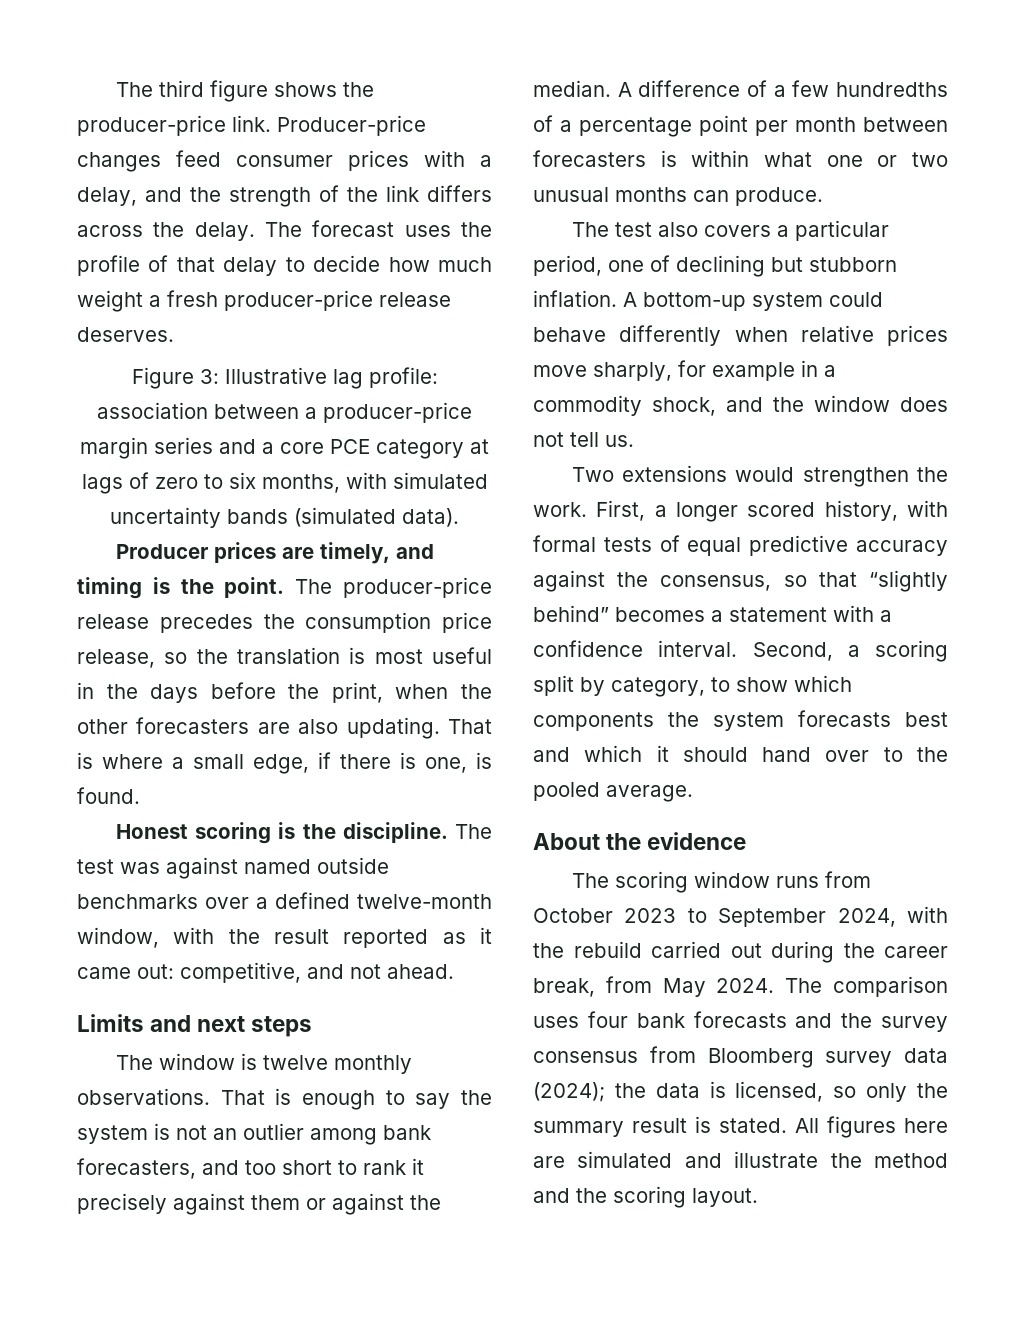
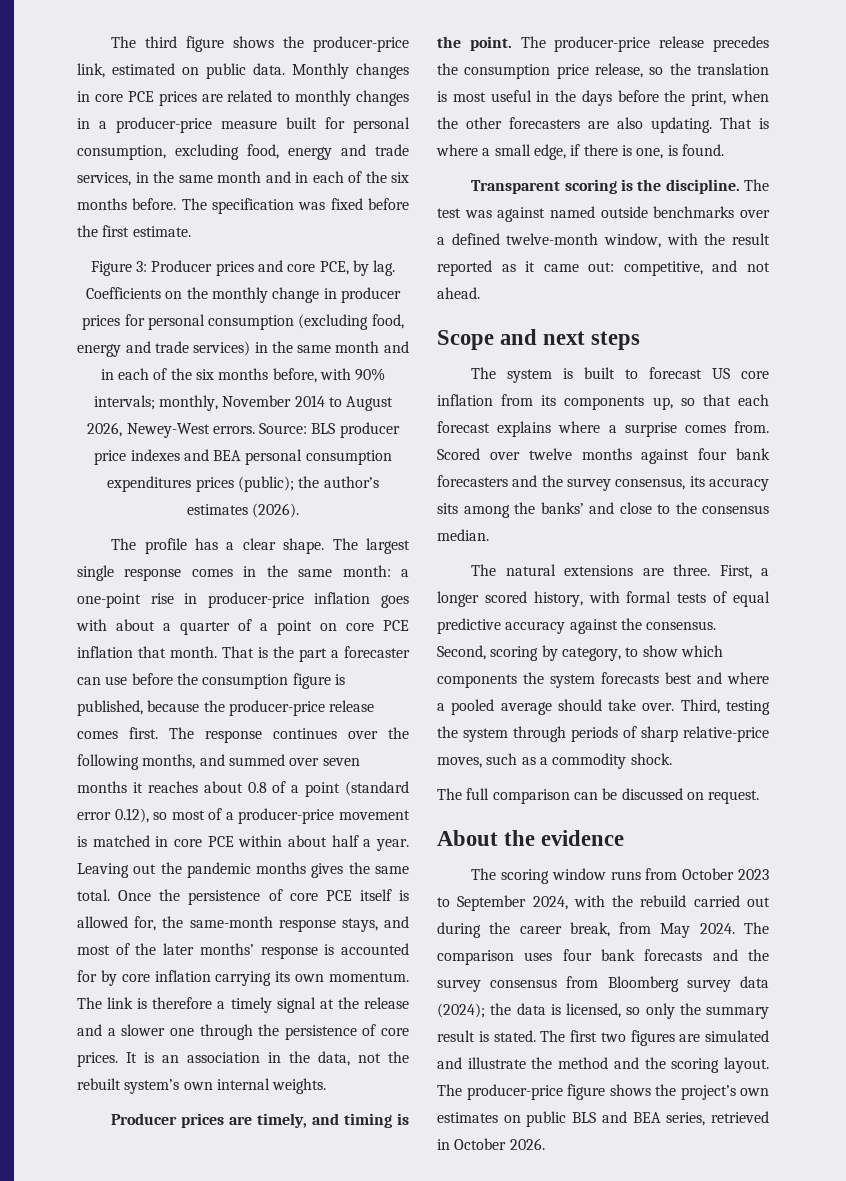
- The third figure shows the producer-price link. Producer-price changes feed consumer prices with a delay, and the strength of the link differs across the delay. The forecast uses the profile of that delay to decide how much weight a fresh producer-price release deserves.
- Figure 3: Illustrative lag profile: association between a producer-price margin series and a core PCE category at lags of zero to six months, with simulated uncertainty bands (simulated data).
+ The third figure shows the producer-price link, estimated on public data. Monthly changes in core PCE prices are related to monthly changes in a producer-price measure built for personal consumption, excluding food, energy and trade services, in the same month and in each of the six months before. The specification was fixed before the first estimate.
+ Figure 3: Producer prices and core PCE, by lag. Coefficients on the monthly change in producer prices for personal consumption (excluding food, energy and trade services) in the same month and in each of the six months before, with 90% intervals; monthly, November 2014 to August 2026, Newey-West errors. Source: BLS producer price indexes and BEA personal consumption expenditures prices (public); the author’s estimates (2026).
+ The profile has a clear shape. The largest single response comes in the same month: a one-point rise in producer-price inflation goes with about a quarter of a point on core PCE inflation that month. That is the part a forecaster can use before the consumption figure is published, because the producer-price release comes first. The response continues over the following months, and summed over seven months it reaches about 0.8 of a point (standard error 0.12), so most of a producer-price movement is matched in core PCE within about half a year. Leaving out the pandemic months gives the same total. Once the persistence of core PCE itself is allowed for, the same-month response stays, and most of the later months’ response is accounted for by core inflation carrying its own momentum. The link is therefore a timely signal at the release and a slower one through the persistence of core prices. It is an association in the data, not the rebuilt system’s own internal weights.
- Honest scoring is the discipline.
+ Transparent scoring is the discipline.
- Limits and next steps
+ Scope and next steps
- The window is twelve monthly observations. That is enough to say the system is not an outlier among bank forecasters, and too short to rank it precisely against them or against the median. A difference of a few hundredths of a percentage point per month between forecasters is within what one or two unusual months can produce.
- The test also covers a particular period, one of declining but stubborn inflation. A bottom-up system could behave differently when relative prices move sharply, for example in a commodity shock, and the window does not tell us.
- Two extensions would strengthen the work.
+ The system is built to forecast US core inflation from its components up, so that each forecast explains where a surprise comes from. Scored over twelve months against four bank forecasters and the survey consensus, its accuracy sits among the banks’ and close to the consensus median.
+ The natural extensions are three.
- First, a longer scored history, with formal tests of equal predictive accuracy against the consensus, so that “slightly behind” becomes a statement with a confidence interval. Second, a scoring split by category, to show which components the system forecasts best and which it should hand over to the pooled average.
+ First, a longer scored history, with formal tests of equal predictive accuracy against the consensus. Second, scoring by category, to show which components the system forecasts best and where a pooled average should take over. Third, testing the system through periods of sharp relative-price moves, such as a commodity shock.
+ The full comparison can be discussed on request.
- All figures here are simulated and illustrate the method and the scoring layout.
+ The first two figures are simulated and illustrate the method and the scoring layout.
+ The producer-price figure shows the project’s own estimates on public BLS and BEA series, retrieved in October 2026.

